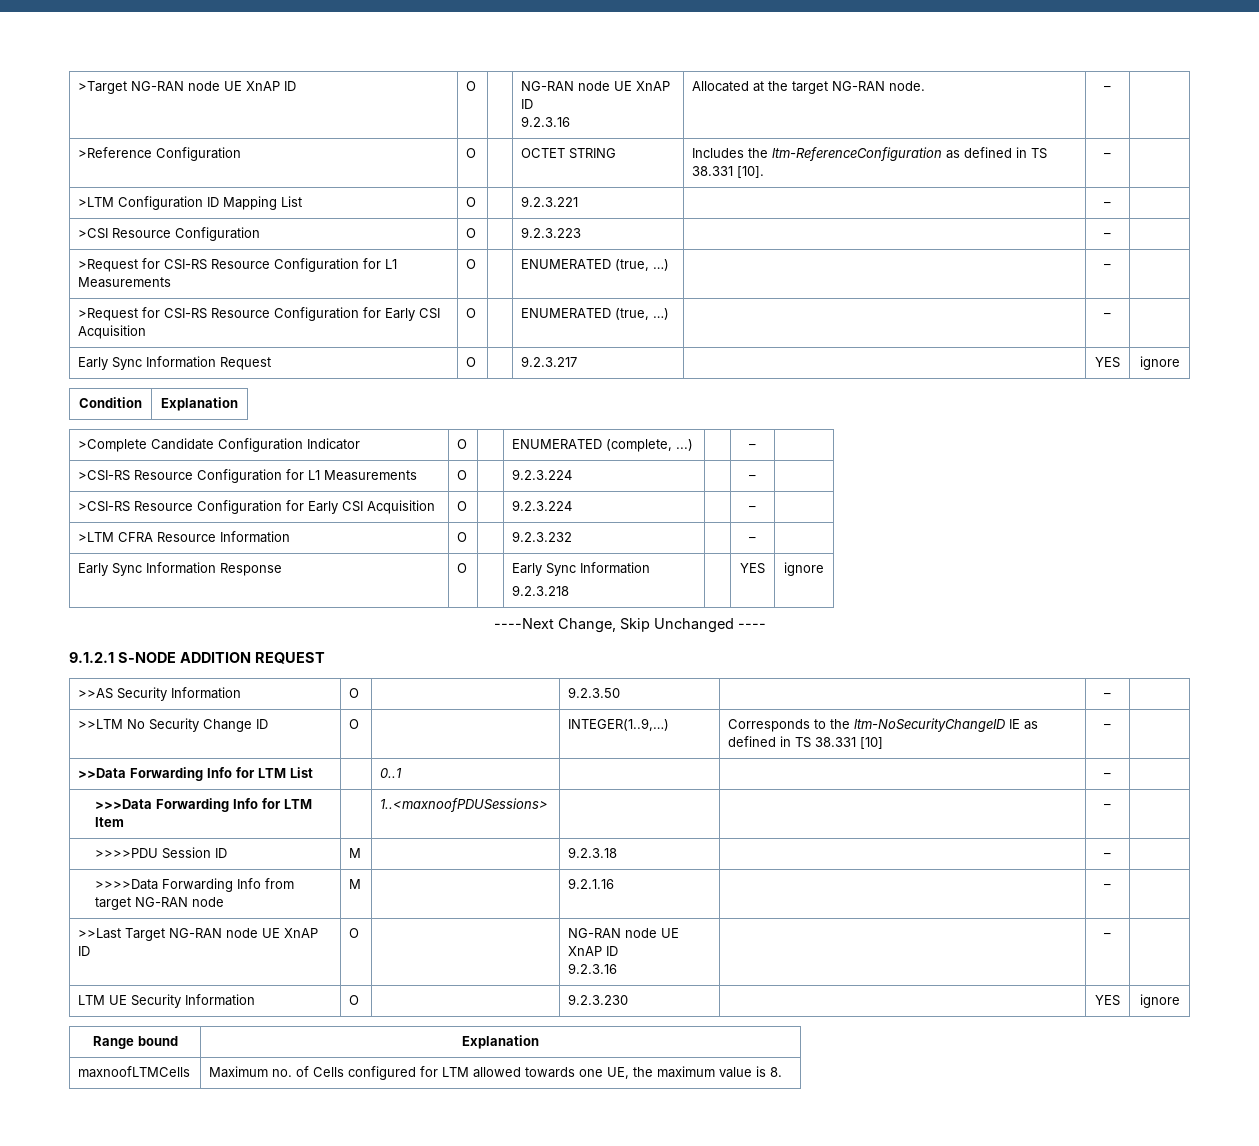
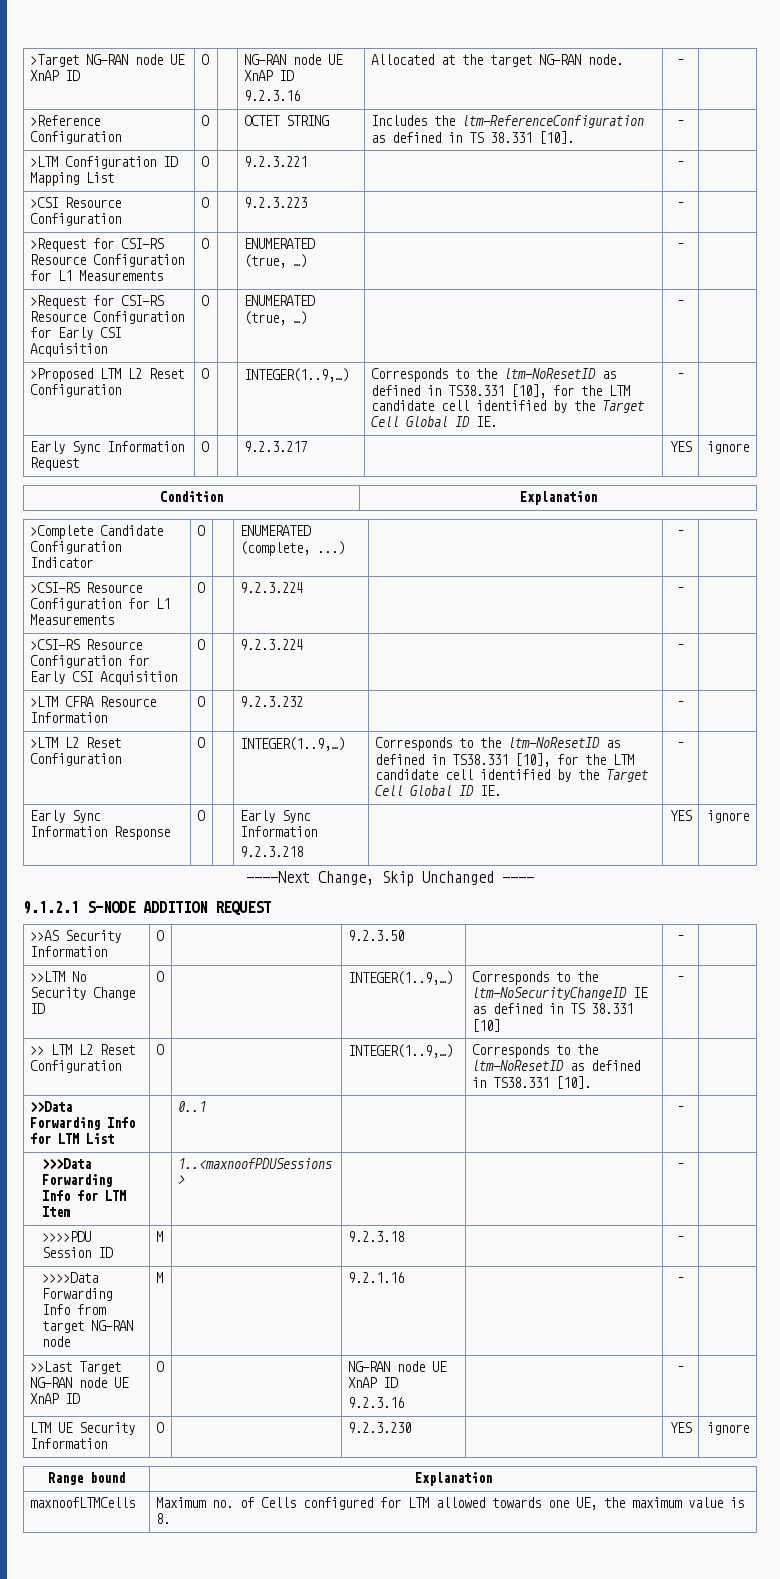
+ >Proposed LTM L2 Reset Configuration | O | | INTEGER(1..9,…) | Corresponds to the ltm-NoResetID as defined in TS38.331 [10], for the LTM candidate cell identified by the Target Cell Global ID IE. | – |
+ >LTM L2 Reset Configuration | O | | INTEGER(1..9,…) | Corresponds to the ltm-NoResetID as defined in TS38.331 [10], for the LTM candidate cell identified by the Target Cell Global ID IE. | – |
+ >> LTM L2 Reset Configuration | O | | INTEGER(1..9,…) | Corresponds to the ltm-NoResetID as defined in TS38.331 [10]. | |

